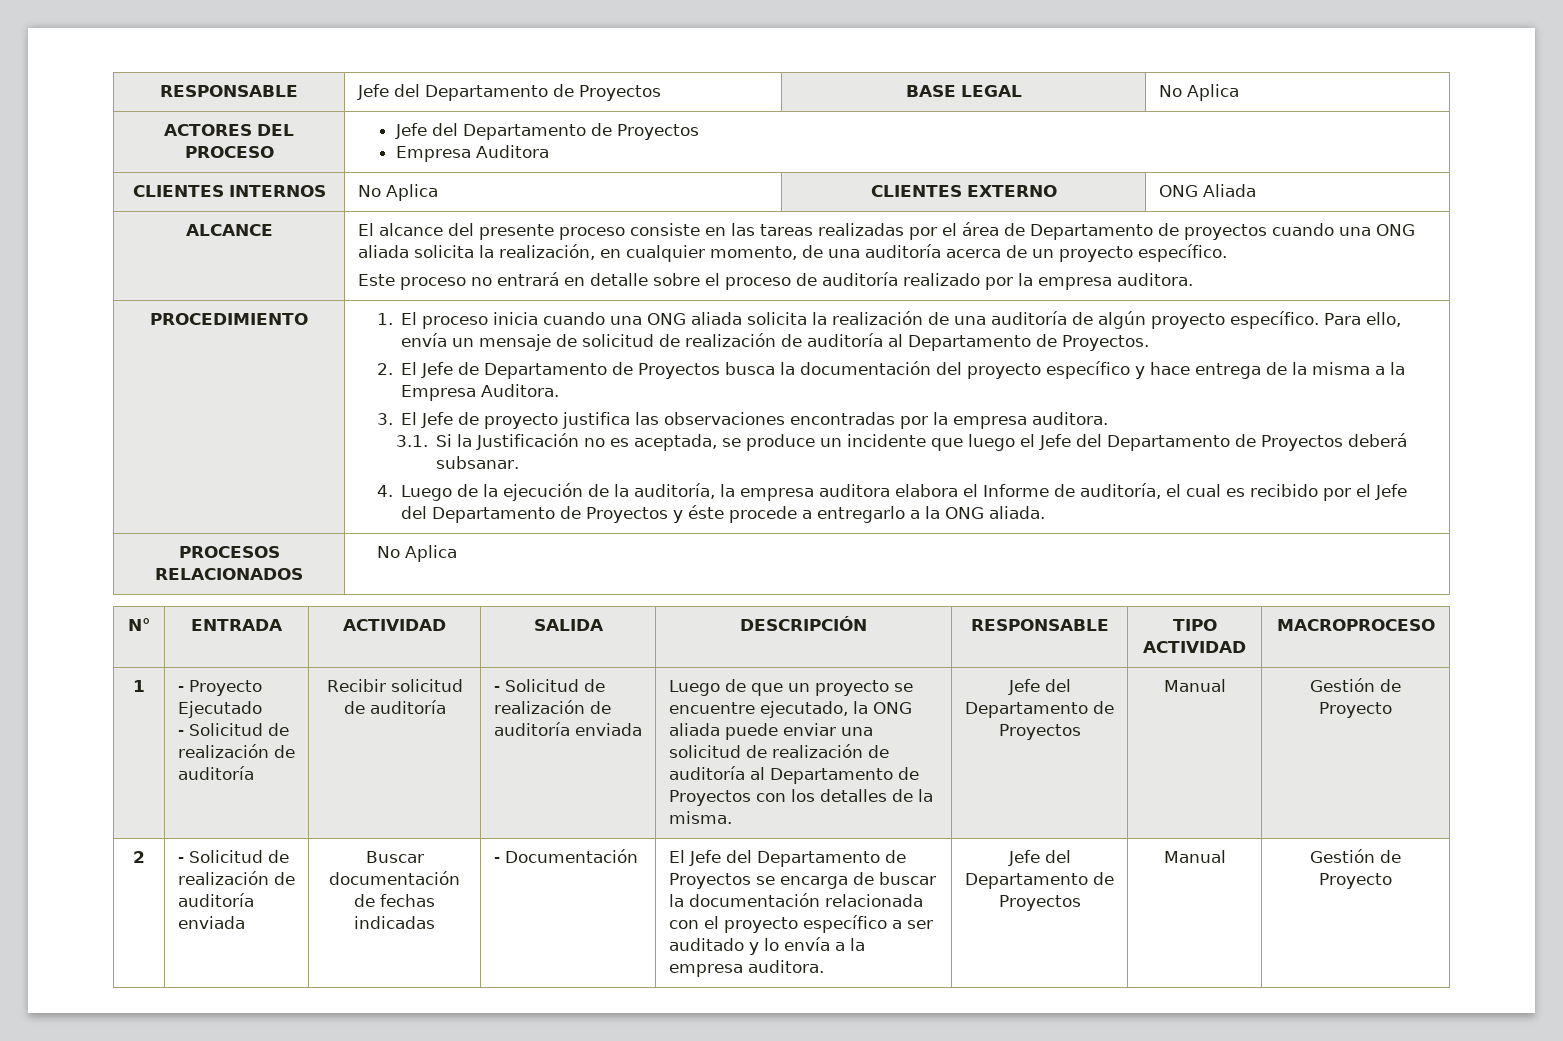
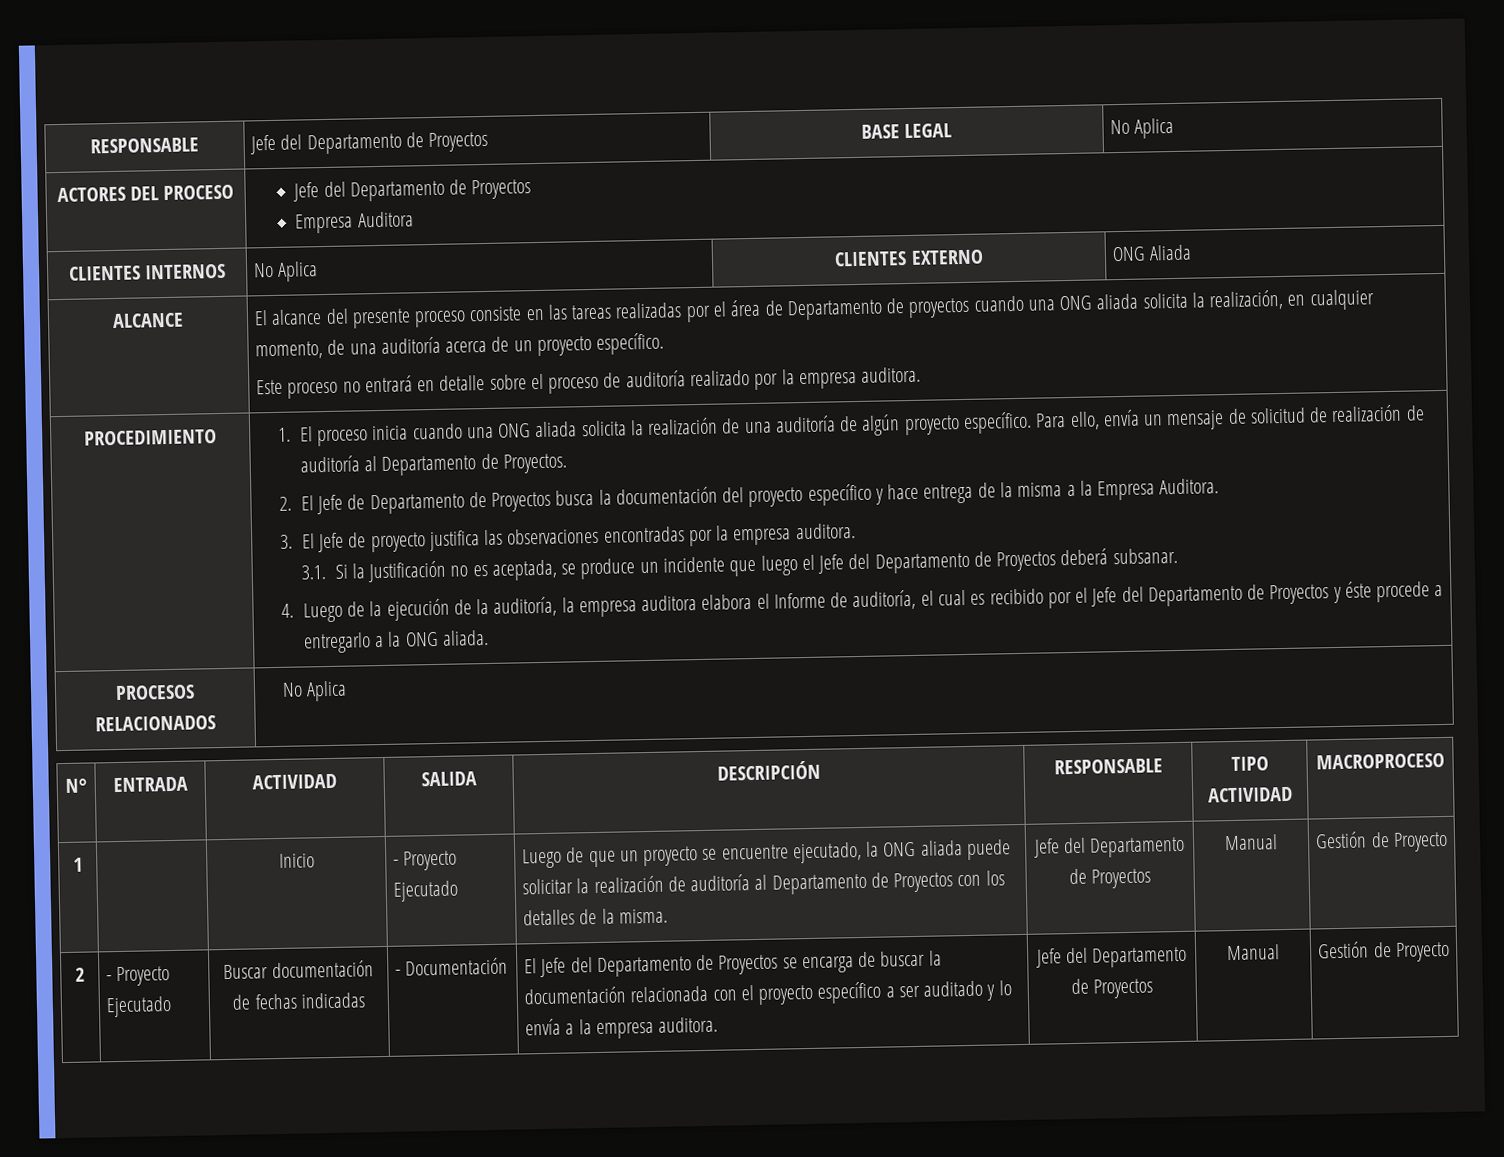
- - Proyecto Ejecutado
- - Solicitud de realización de auditoría | Recibir solicitud de auditoría | - Solicitud de realización de auditoría enviada
+ Inicio | - Proyecto Ejecutado
- Luego de que un proyecto se encuentre ejecutado, la ONG aliada puede enviar una solicitud de realización de auditoría al Departamento de Proyectos con los detalles de la misma.
+ Luego de que un proyecto se encuentre ejecutado, la ONG aliada puede solicitar la realización de auditoría al Departamento de Proyectos con los detalles de la misma.
- 2 | - Solicitud de realización de auditoría enviada
+ 2 | - Proyecto Ejecutado

